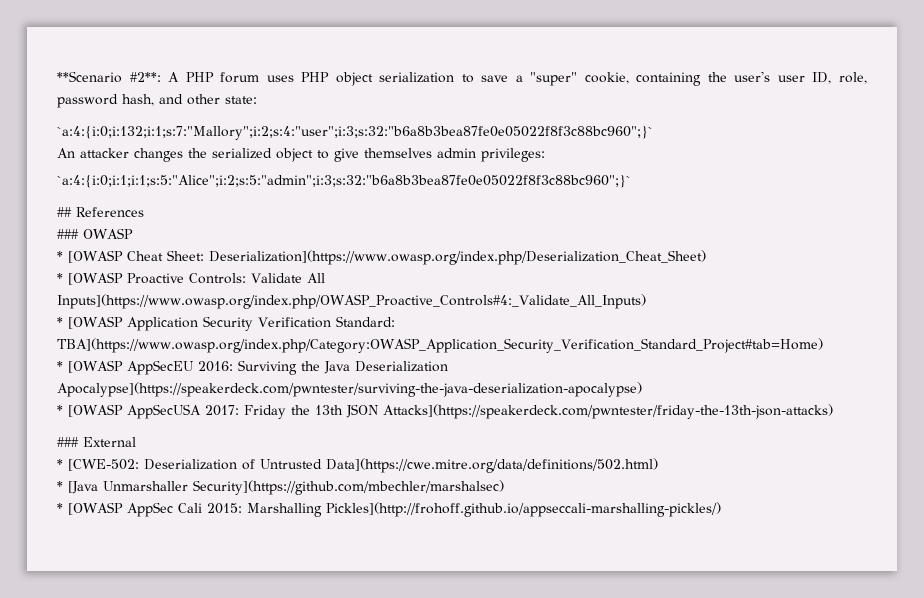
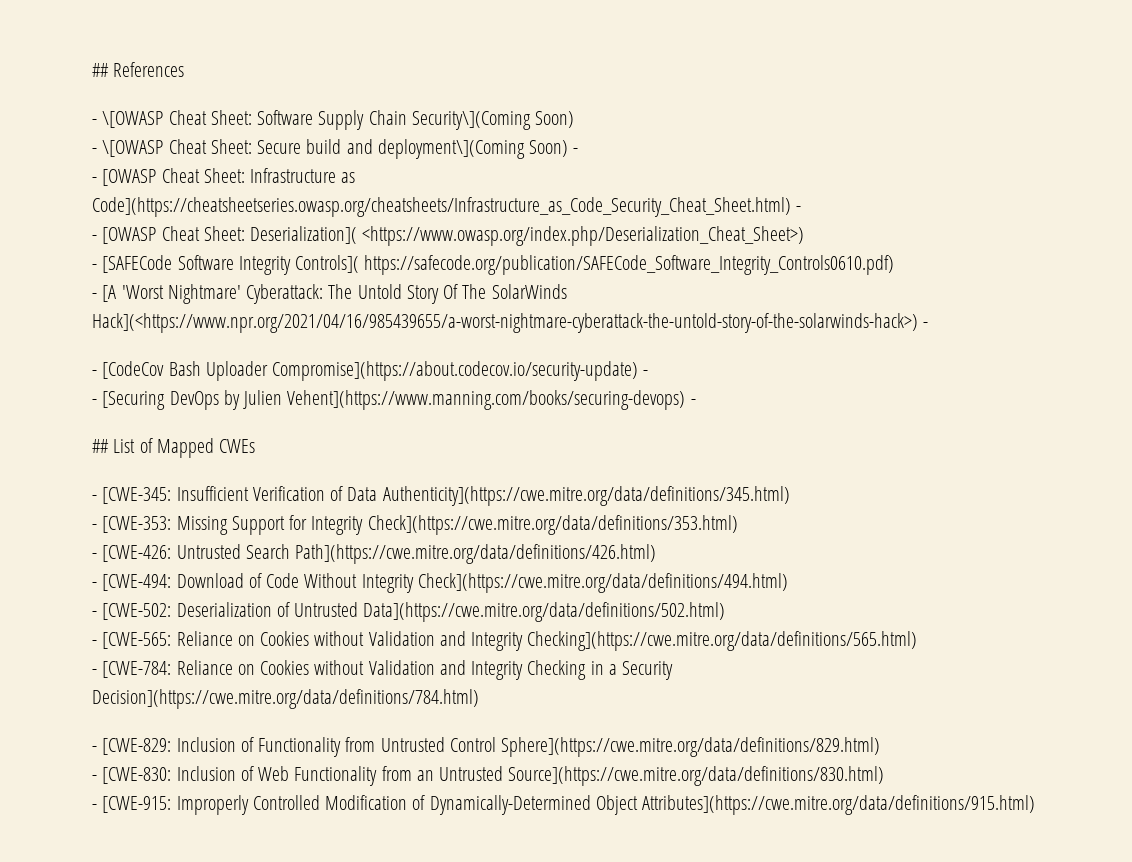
- **Scenario #2**: A PHP forum uses PHP object serialization to save a "super" cookie, containing the user's user ID, role, password hash, and other state:
- `a:4:{i:0;i:132;i:1;s:7:"Mallory";i:2;s:4:"user";i:3;s:32:"b6a8b3bea87fe0e05022f8f3c88bc960";}`
- An attacker changes the serialized object to give themselves admin privileges:
- `a:4:{i:0;i:1;i:1;s:5:"Alice";i:2;s:5:"admin";i:3;s:32:"b6a8b3bea87fe0e05022f8f3c88bc960";}`
  ## References
- ### OWASP
- * [OWASP Cheat Sheet: Deserialization](https://www.owasp.org/index.php/Deserialization_Cheat_Sheet)
- * [OWASP Proactive Controls: Validate All Inputs](https://www.owasp.org/index.php/OWASP_Proactive_Controls#4:_Validate_All_Inputs)
- * [OWASP Application Security Verification Standard: TBA](https://www.owasp.org/index.php/Category:OWASP_Application_Security_Verification_Standard_Project#tab=Home)
- * [OWASP AppSecEU 2016: Surviving the Java Deserialization Apocalypse](https://speakerdeck.com/pwntester/surviving-the-java-deserialization-apocalypse)
- * [OWASP AppSecUSA 2017: Friday the 13th JSON Attacks](https://speakerdeck.com/pwntester/friday-the-13th-json-attacks)
- ### External
- * [CWE-502: Deserialization of Untrusted Data](https://cwe.mitre.org/data/definitions/502.html)
+ - \[OWASP Cheat Sheet: Software Supply Chain Security\](Coming Soon)
+ - \[OWASP Cheat Sheet: Secure build and deployment\](Coming Soon) -
+ - [OWASP Cheat Sheet: Infrastructure as Code](https://cheatsheetseries.owasp.org/cheatsheets/Infrastructure_as_Code_Security_Cheat_Sheet.html) -
+ - [OWASP Cheat Sheet: Deserialization]( <https://www.owasp.org/index.php/Deserialization_Cheat_Sheet>)
+ - [SAFECode Software Integrity Controls]( https://safecode.org/publication/SAFECode_Software_Integrity_Controls0610.pdf)
+ - [A 'Worst Nightmare' Cyberattack: The Untold Story Of The SolarWinds Hack](<https://www.npr.org/2021/04/16/985439655/a-worst-nightmare-cyberattack-the-untold-story-of-the-solarwinds-hack>) -
+ - [CodeCov Bash Uploader Compromise](https://about.codecov.io/security-update) -
+ - [Securing DevOps by Julien Vehent](https://www.manning.com/books/securing-devops) -
+ ## List of Mapped CWEs
+ - [CWE-345: Insufficient Verification of Data Authenticity](https://cwe.mitre.org/data/definitions/345.html)
+ - [CWE-353: Missing Support for Integrity Check](https://cwe.mitre.org/data/definitions/353.html)
+ - [CWE-426: Untrusted Search Path](https://cwe.mitre.org/data/definitions/426.html)
+ - [CWE-494: Download of Code Without Integrity Check](https://cwe.mitre.org/data/definitions/494.html)
+ - [CWE-502: Deserialization of Untrusted Data](https://cwe.mitre.org/data/definitions/502.html)
- * [Java Unmarshaller Security](https://github.com/mbechler/marshalsec)
- * [OWASP AppSec Cali 2015: Marshalling Pickles](http://frohoff.github.io/appseccali-marshalling-pickles/)
+ - [CWE-565: Reliance on Cookies without Validation and Integrity Checking](https://cwe.mitre.org/data/definitions/565.html)
+ - [CWE-784: Reliance on Cookies without Validation and Integrity Checking in a Security Decision](https://cwe.mitre.org/data/definitions/784.html)
+ - [CWE-829: Inclusion of Functionality from Untrusted Control Sphere](https://cwe.mitre.org/data/definitions/829.html)
+ - [CWE-830: Inclusion of Web Functionality from an Untrusted Source](https://cwe.mitre.org/data/definitions/830.html)
+ - [CWE-915: Improperly Controlled Modification of Dynamically-Determined Object Attributes](https://cwe.mitre.org/data/definitions/915.html)

